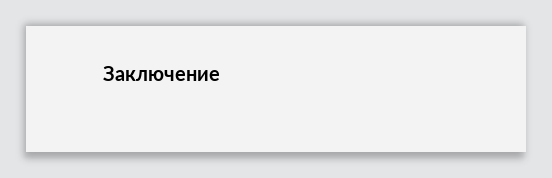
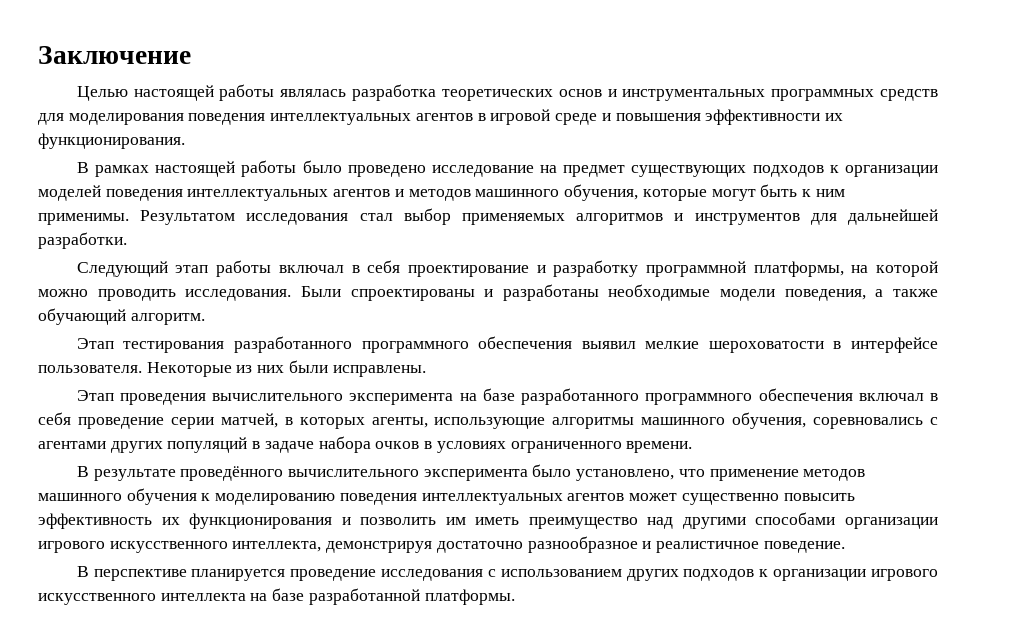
+ Целью настоящей работы являлась разработка теоретических основ и инструментальных программных средств для моделирования поведения интеллектуальных агентов в игровой среде и повышения эффективности их функционирования.
+ В рамках настоящей работы было проведено исследование на предмет существующих подходов к организации моделей поведения интеллектуальных агентов и методов машинного обучения, которые могут быть к ним применимы. Результатом исследования стал выбор применяемых алгоритмов и инструментов для дальнейшей разработки.
+ Следующий этап работы включал в себя проектирование и разработку программной платформы, на которой можно проводить исследования. Были спроектированы и разработаны необходимые модели поведения, а также обучающий алгоритм.
+ Этап тестирования разработанного программного обеспечения выявил мелкие шероховатости в интерфейсе пользователя. Некоторые из них были исправлены.
+ Этап проведения вычислительного эксперимента на базе разработанного программного обеспечения включал в себя проведение серии матчей, в которых агенты, использующие алгоритмы машинного обучения, соревновались с агентами других популяций в задаче набора очков в условиях ограниченного времени.
+ В результате проведённого вычислительного эксперимента было установлено, что применение методов машинного обучения к моделированию поведения интеллектуальных агентов может существенно повысить эффективность их функционирования и позволить им иметь преимущество над другими способами организации игрового искусственного интеллекта, демонстрируя достаточно разнообразное и реалистичное поведение.
+ В перспективе планируется проведение исследования с использованием других подходов к организации игрового искусственного интеллекта на базе разработанной платформы.

